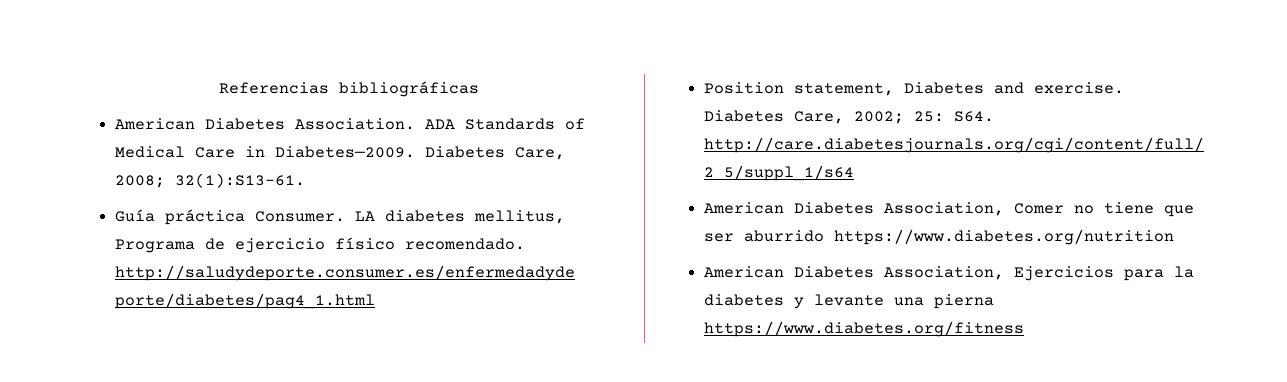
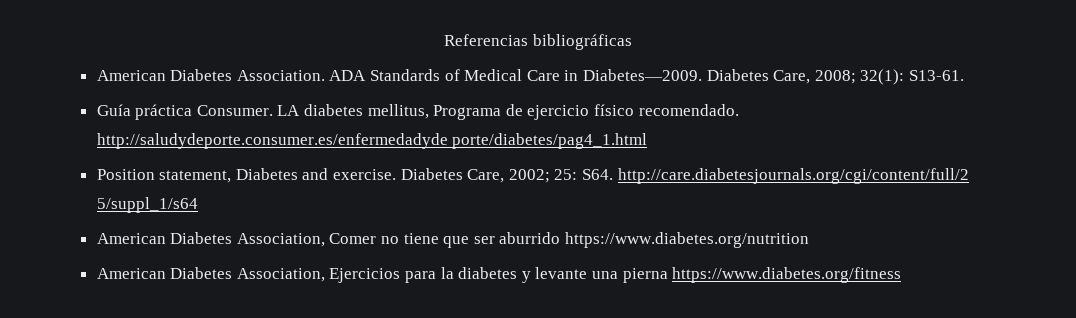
- Diabetes Care, 2008; 32(1):S13-61.
+ Diabetes Care, 2008; 32(1): S13-61.

